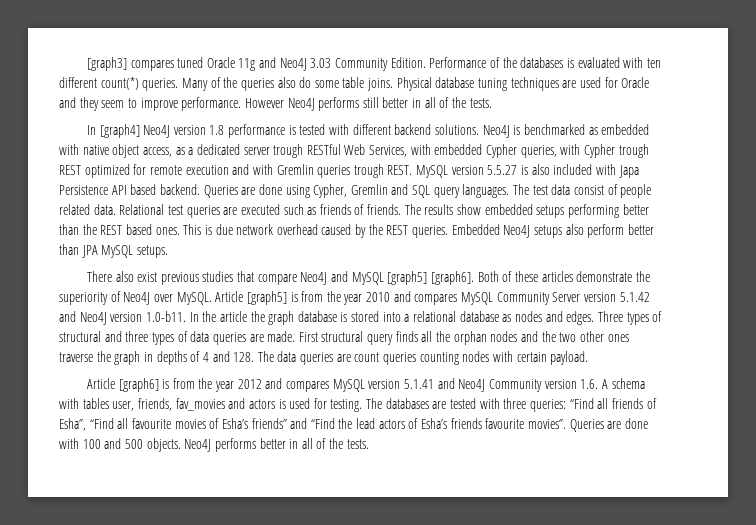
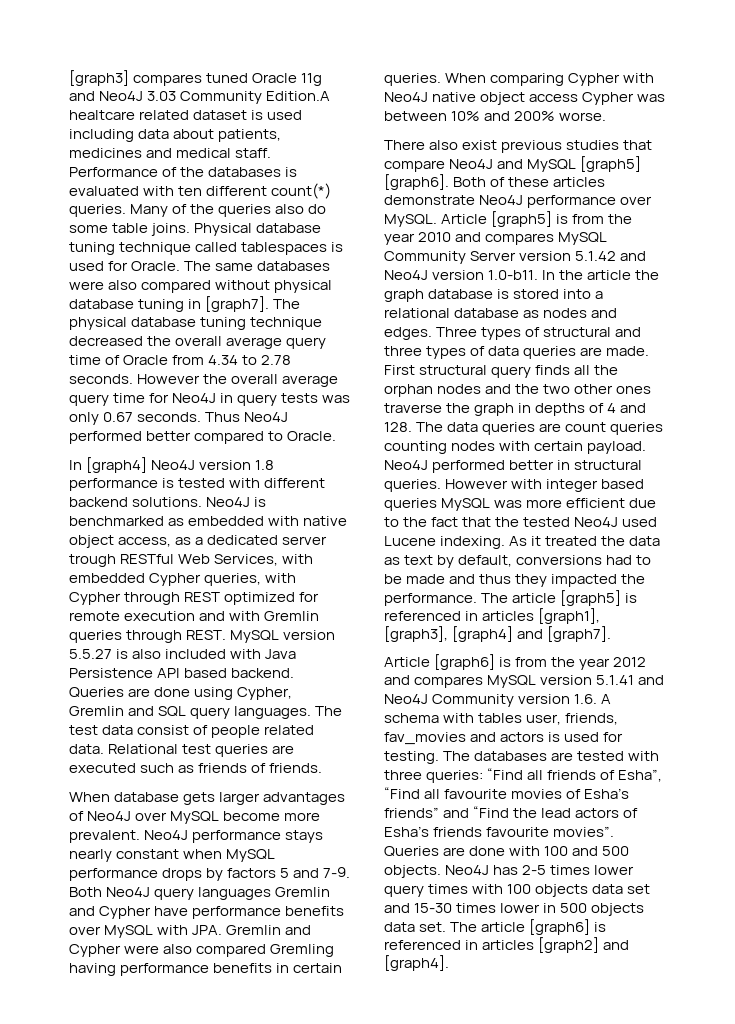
- [graph3] compares tuned Oracle 11g and Neo4J 3.03 Community Edition.
+ [graph3] compares tuned Oracle 11g and Neo4J 3.03 Community Edition.A healtcare related dataset is used including data about patients, medicines and medical staff.
- Physical database tuning techniques are used for Oracle and they seem to improve performance. However Neo4J performs still better in all of the tests.
+ Physical database tuning technique called tablespaces is used for Oracle. The same databases were also compared without physical database tuning in [graph7]. The physical database tuning technique decreased the overall average query time of Oracle from 4.34 to 2.78 seconds. However the overall average query time for Neo4J in query tests was only 0.67 seconds. Thus Neo4J performed better compared to Oracle.
- Neo4J is benchmarked as embedded with native object access, as a dedicated server trough RESTful Web Services, with embedded Cypher queries, with Cypher trough REST optimized for remote execution and with Gremlin queries trough REST.
+ Neo4J is benchmarked as embedded with native object access, as a dedicated server trough RESTful Web Services, with embedded Cypher queries, with Cypher through REST optimized for remote execution and with Gremlin queries through REST.
- MySQL version 5.5.27 is also included with Japa Persistence API based backend.
+ MySQL version 5.5.27 is also included with Java Persistence API based backend.
- Relational test queries are executed such as friends of friends. The results show embedded setups performing better than the REST based ones. This is due network overhead caused by the REST queries. Embedded Neo4J setups also perform better than JPA MySQL setups.
+ Relational test queries are executed such as friends of friends.
+ When database gets larger advantages of Neo4J over MySQL become more prevalent. Neo4J performance stays nearly constant when MySQL performance drops by factors 5 and 7-9. Both Neo4J query languages Gremlin and Cypher have performance benefits over MySQL with JPA. Gremlin and Cypher were also compared Gremling having performance benefits in certain queries. When comparing Cypher with Neo4J native object access Cypher was between 10% and 200% worse.
- Both of these articles demonstrate the superiority of Neo4J over MySQL.
+ Both of these articles demonstrate Neo4J performance over MySQL.
+ Neo4J performed better in structural queries. However with integer based queries MySQL was more efficient due to the fact that the tested Neo4J used Lucene indexing. As it treated the data as text by default, conversions had to be made and thus they impacted the performance. The article [graph5] is referenced in articles [graph1], [graph3], [graph4] and [graph7].
- Neo4J performs better in all of the tests.
+ Neo4J has 2-5 times lower query times with 100 objects data set and 15-30 times lower in 500 objects data set. The article [graph6] is referenced in articles [graph2] and [graph4].

